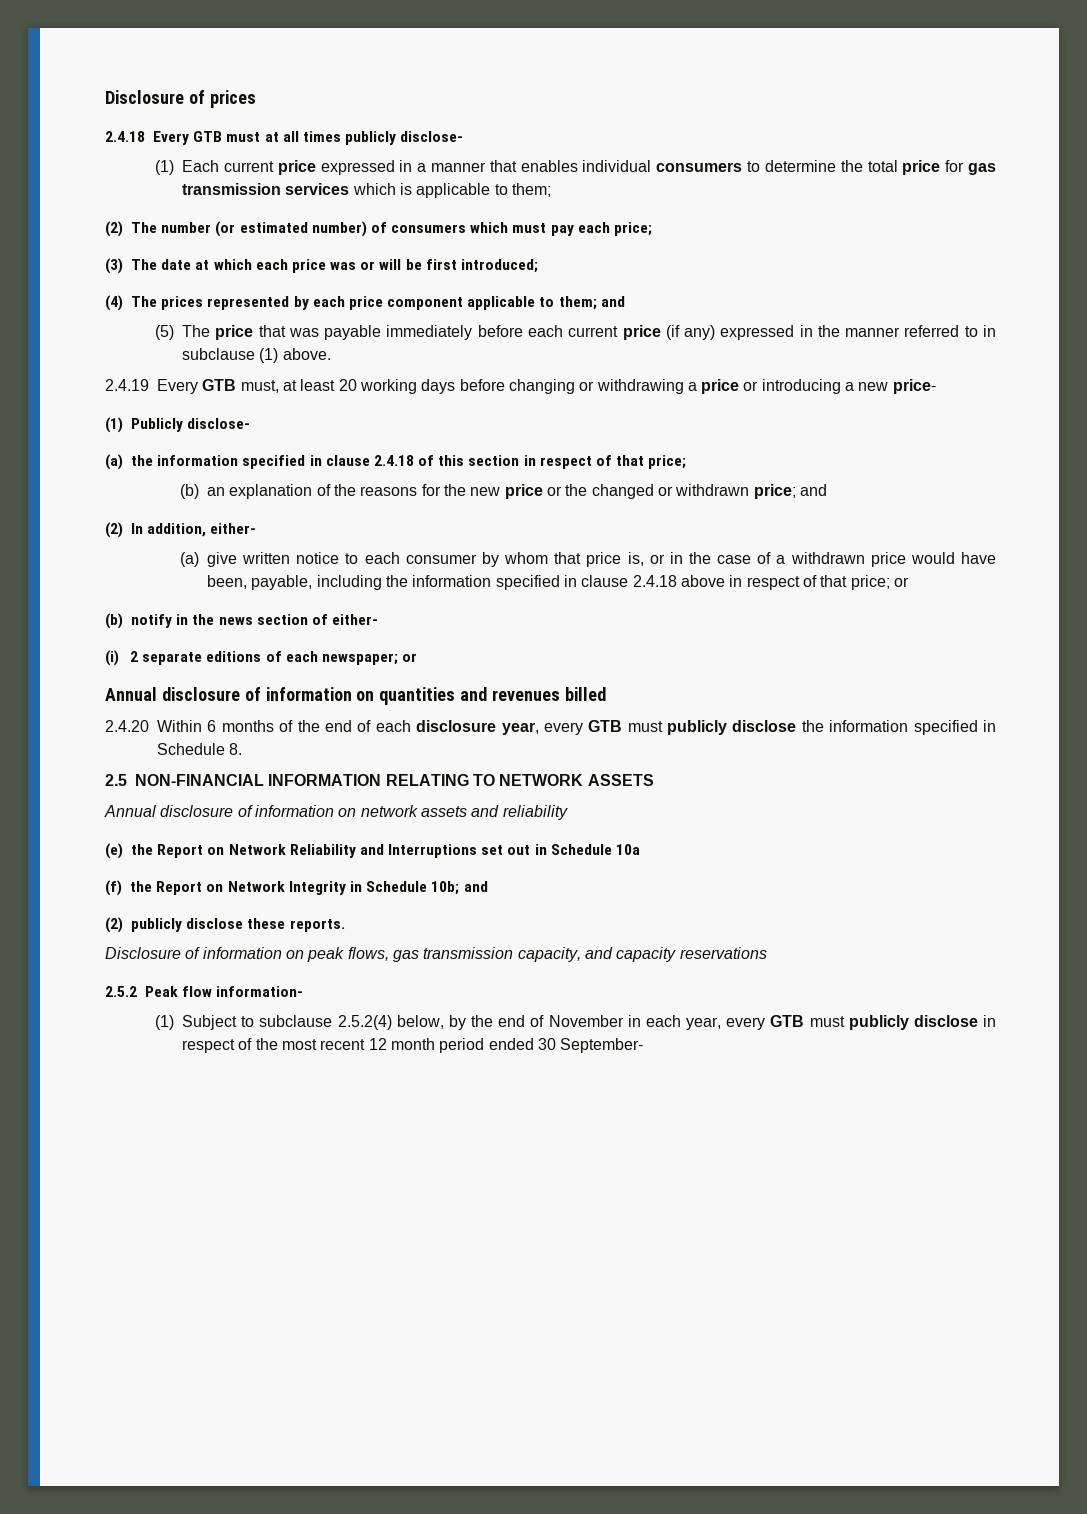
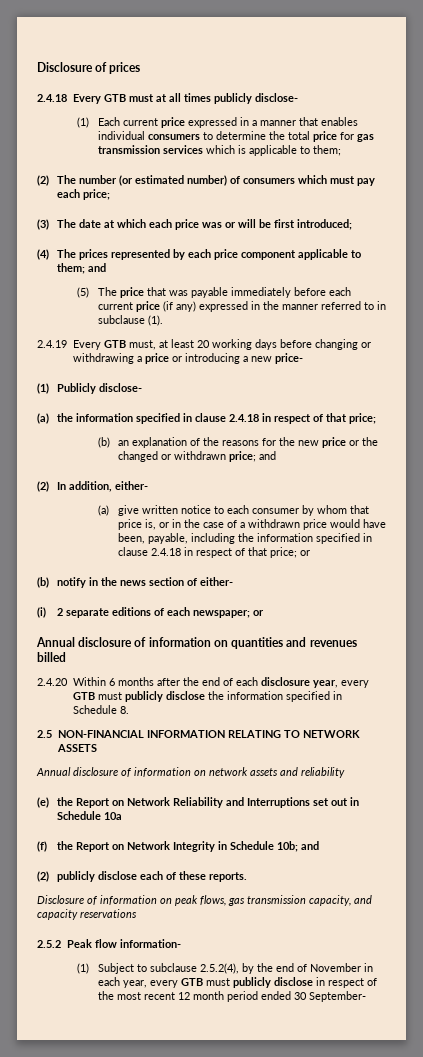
- (5) The price that was payable immediately before each current price (if any) expressed in the manner referred to in subclause (1) above.
+ (5) The price that was payable immediately before each current price (if any) expressed in the manner referred to in subclause (1).
- (a) the information specified in clause 2.4.18 of this section in respect of that price;
+ (a) the information specified in clause 2.4.18 in respect of that price;
- (a) give written notice to each consumer by whom that price is, or in the case of a withdrawn price would have been, payable, including the information specified in clause 2.4.18 above in respect of that price; or
+ (a) give written notice to each consumer by whom that price is, or in the case of a withdrawn price would have been, payable, including the information specified in clause 2.4.18 in respect of that price; or
- 2.4.20 Within 6 months of the end of each disclosure year, every GTB must publicly disclose the information specified in Schedule 8.
+ 2.4.20 Within 6 months after the end of each disclosure year, every GTB must publicly disclose the information specified in Schedule 8.
- (2) publicly disclose these reports.
+ (2) publicly disclose each of these reports.
- (1) Subject to subclause 2.5.2(4) below, by the end of November in each year, every GTB must publicly disclose in respect of the most recent 12 month period ended 30 September-
+ (1) Subject to subclause 2.5.2(4), by the end of November in each year, every GTB must publicly disclose in respect of the most recent 12 month period ended 30 September-

